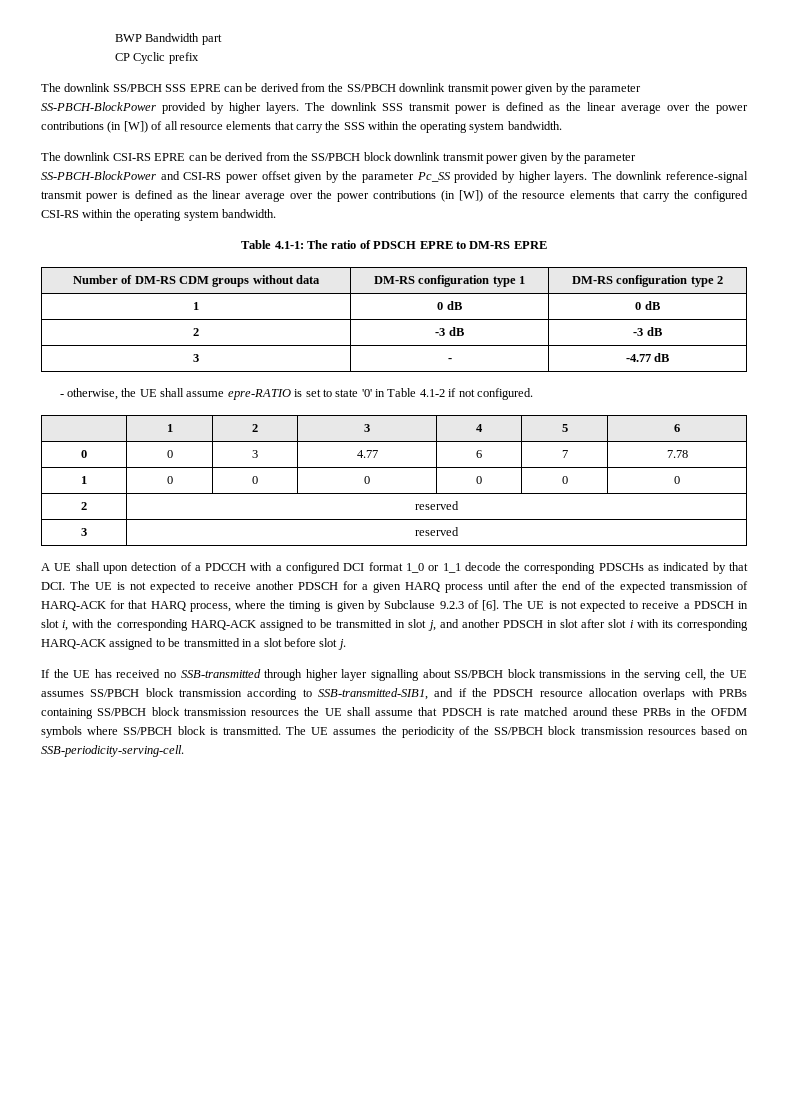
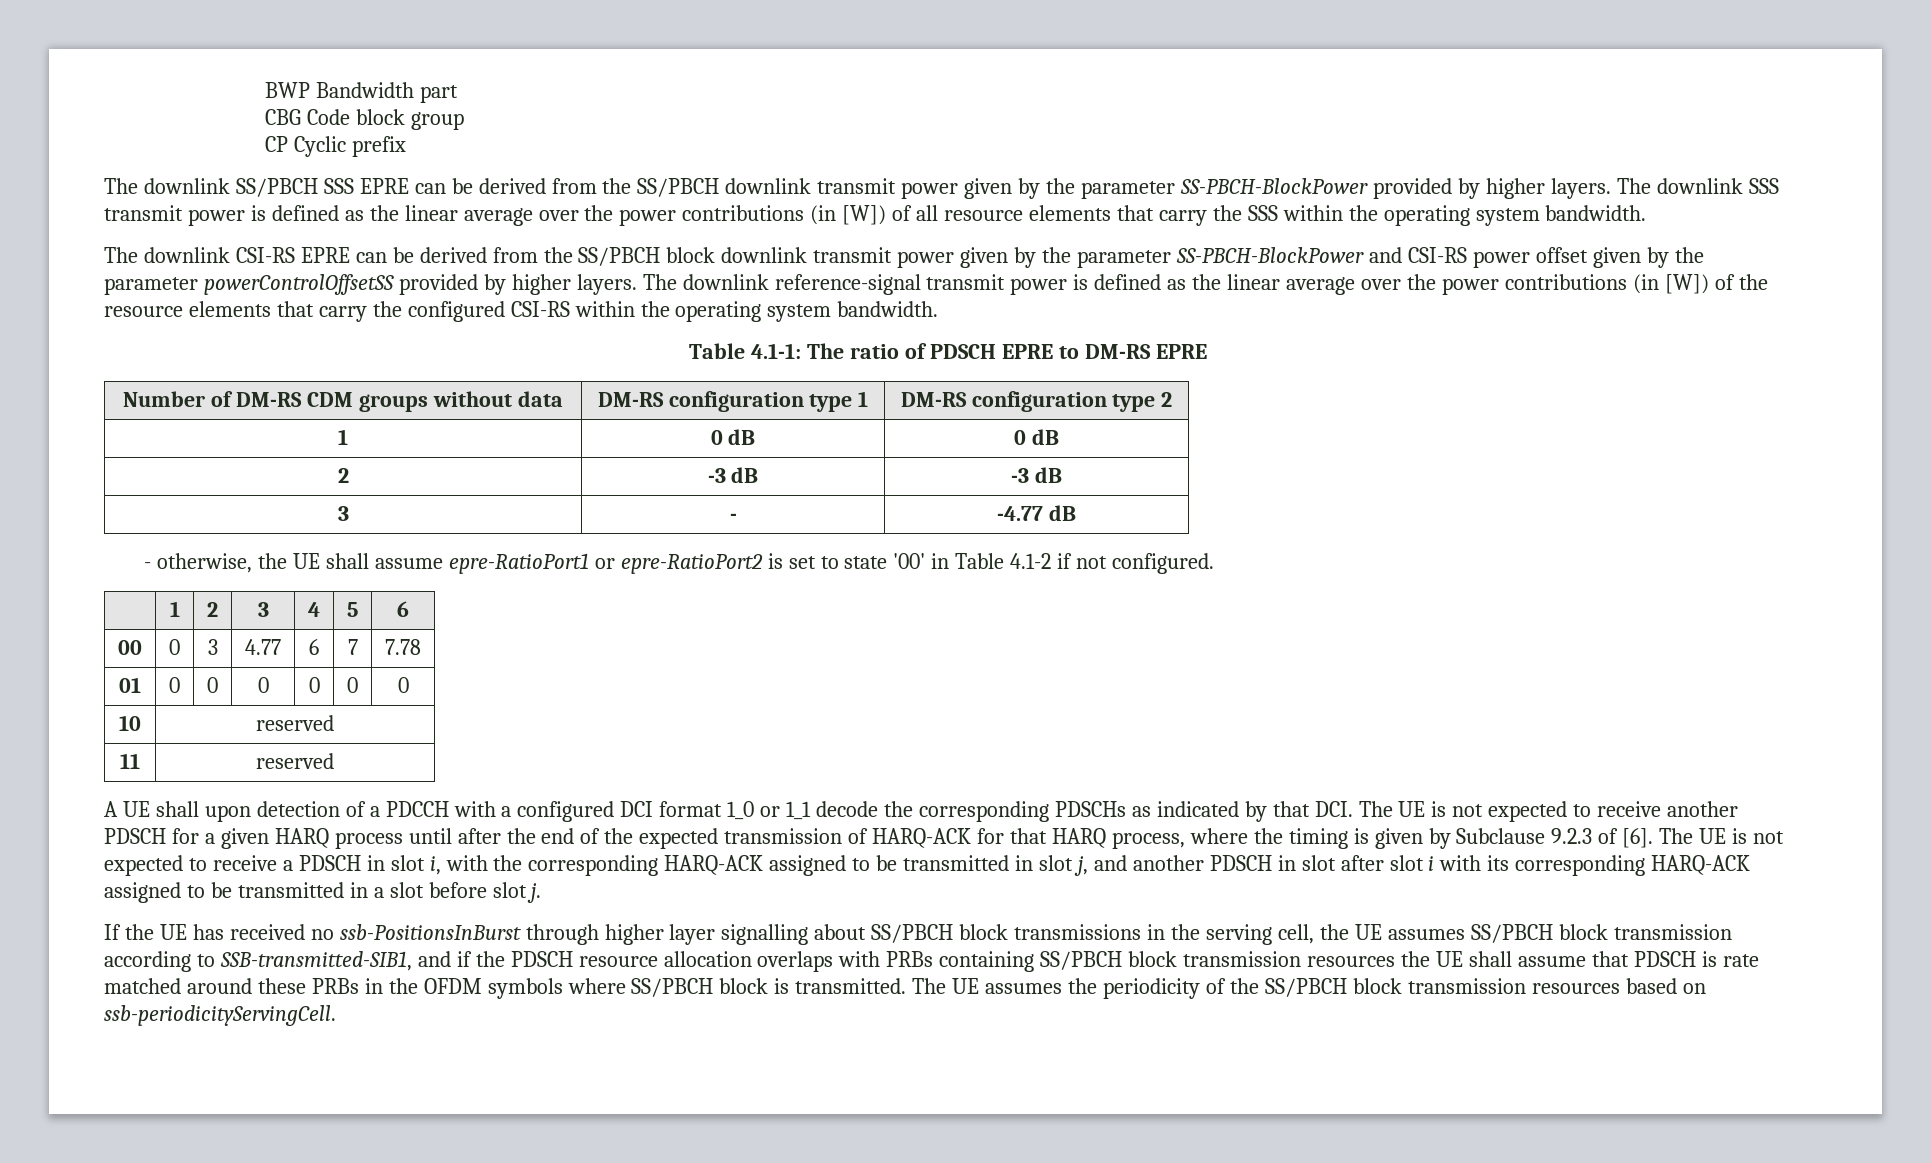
+ CBG Code block group
- The downlink CSI-RS EPRE can be derived from the SS/PBCH block downlink transmit power given by the parameter SS-PBCH-BlockPower and CSI-RS power offset given by the parameter Pc_SS provided by higher layers.
+ The downlink CSI-RS EPRE can be derived from the SS/PBCH block downlink transmit power given by the parameter SS-PBCH-BlockPower and CSI-RS power offset given by the parameter powerControlOffsetSS provided by higher layers.
- - otherwise, the UE shall assume epre-RATIO is set to state '0' in Table 4.1-2 if not configured.
+ - otherwise, the UE shall assume epre-RatioPort1 or epre-RatioPort2 is set to state '00' in Table 4.1-2 if not configured.
- 0 | 0 | 3 | 4.77 | 6 | 7 | 7.78
+ 00 | 0 | 3 | 4.77 | 6 | 7 | 7.78
- 1 | 0 | 0 | 0 | 0 | 0 | 0
+ 01 | 0 | 0 | 0 | 0 | 0 | 0
- 2 | reserved
- 3 | reserved
+ 10 | reserved
+ 11 | reserved
- If the UE has received no SSB-transmitted through higher layer signalling about SS/PBCH block transmissions in the serving cell, the UE assumes SS/PBCH block transmission according to SSB-transmitted-SIB1, and if the PDSCH resource allocation overlaps with PRBs containing SS/PBCH block transmission resources the UE shall assume that PDSCH is rate matched around these PRBs in the OFDM symbols where SS/PBCH block is transmitted.
+ If the UE has received no ssb-PositionsInBurst through higher layer signalling about SS/PBCH block transmissions in the serving cell, the UE assumes SS/PBCH block transmission according to SSB-transmitted-SIB1, and if the PDSCH resource allocation overlaps with PRBs containing SS/PBCH block transmission resources the UE shall assume that PDSCH is rate matched around these PRBs in the OFDM symbols where SS/PBCH block is transmitted.
- The UE assumes the periodicity of the SS/PBCH block transmission resources based on SSB-periodicity-serving-cell.
+ The UE assumes the periodicity of the SS/PBCH block transmission resources based on ssb-periodicityServingCell.

